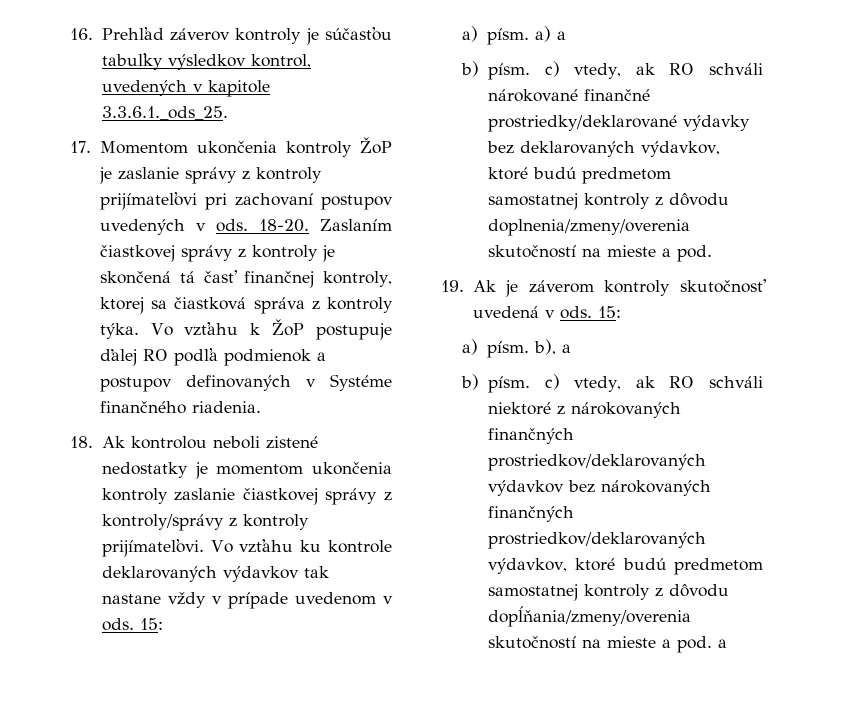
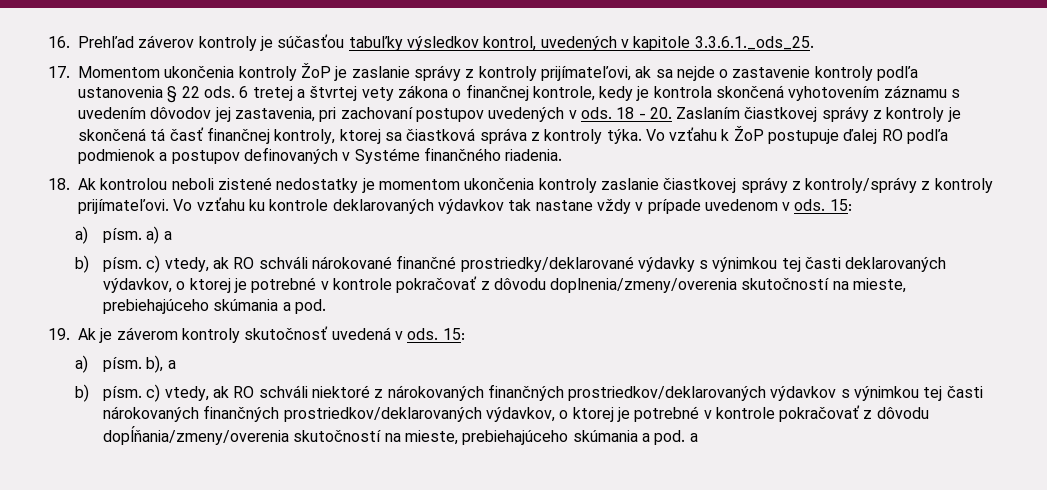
- 17. Momentom ukončenia kontroly ŽoP je zaslanie správy z kontroly prijímateľovi pri zachovaní postupov uvedených v ods.
+ 17. Momentom ukončenia kontroly ŽoP je zaslanie správy z kontroly prijímateľovi, ak sa nejde o zastavenie kontroly podľa ustanovenia § 22 ods. 6 tretej a štvrtej vety zákona o finančnej kontrole, kedy je kontrola skončená vyhotovením záznamu s uvedením dôvodov jej zastavenia, pri zachovaní postupov uvedených v ods.
- 18-20. Zaslaním čiastkovej správy z kontroly je skončená tá časť finančnej kontroly, ktorej sa čiastková správa z kontroly týka.
+ 18 - 20. Zaslaním čiastkovej správy z kontroly je skončená tá časť finančnej kontroly, ktorej sa čiastková správa z kontroly týka.
- b) písm. c) vtedy, ak RO schváli nárokované finančné prostriedky/deklarované výdavky bez deklarovaných výdavkov, ktoré budú predmetom samostatnej kontroly z dôvodu doplnenia/zmeny/overenia skutočností na mieste a pod.
+ b) písm. c) vtedy, ak RO schváli nárokované finančné prostriedky/deklarované výdavky s výnimkou tej časti deklarovaných výdavkov, o ktorej je potrebné v kontrole pokračovať z dôvodu doplnenia/zmeny/overenia skutočností na mieste, prebiehajúceho skúmania a pod.
- b) písm. c) vtedy, ak RO schváli niektoré z nárokovaných finančných prostriedkov/deklarovaných výdavkov bez nárokovaných finančných prostriedkov/deklarovaných výdavkov, ktoré budú predmetom samostatnej kontroly z dôvodu dopĺňania/zmeny/overenia skutočností na mieste a pod. a
+ b) písm. c) vtedy, ak RO schváli niektoré z nárokovaných finančných prostriedkov/deklarovaných výdavkov s výnimkou tej časti nárokovaných finančných prostriedkov/deklarovaných výdavkov, o ktorej je potrebné v kontrole pokračovať z dôvodu dopĺňania/zmeny/overenia skutočností na mieste, prebiehajúceho skúmania a pod. a

